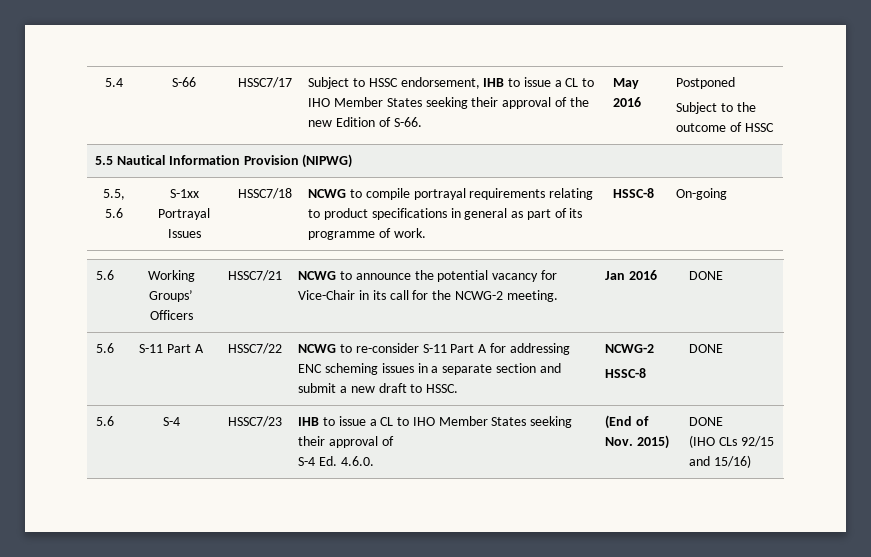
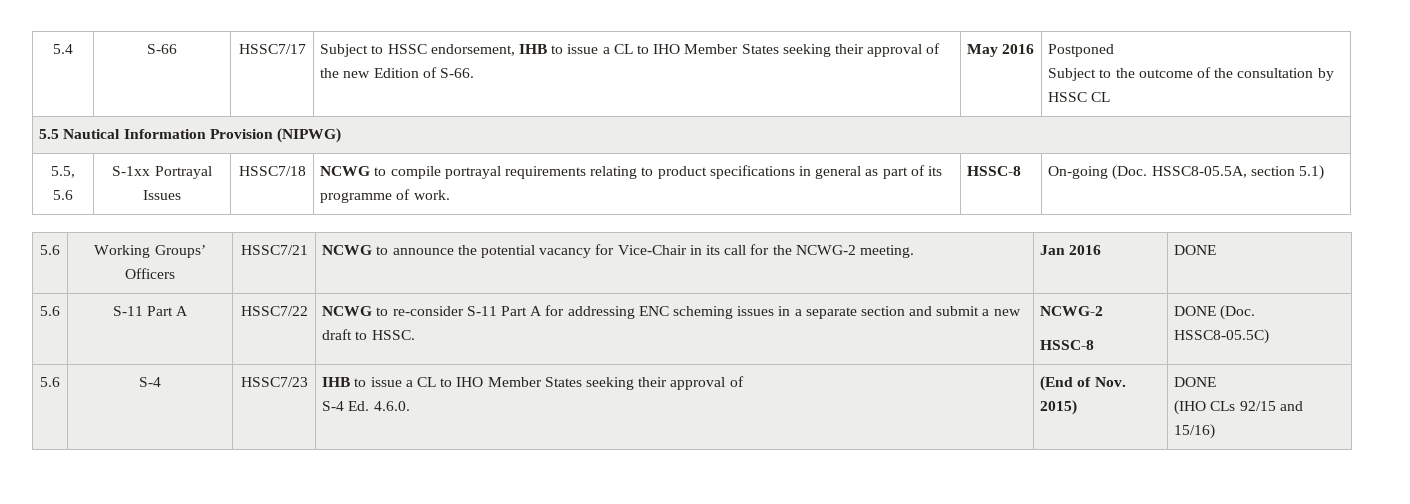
  5.4 | S-66 | HSSC7/17 | Subject to HSSC endorsement, IHB to issue a CL to IHO Member States seeking their approval of the new Edition of S-66. | May 2016 | Postponed
- Subject to the outcome of HSSC
+ Subject to the outcome of the consultation by HSSC CL
- 5.5, 5.6 | S-1xx Portrayal Issues | HSSC7/18 | NCWG to compile portrayal requirements relating to product specifications in general as part of its programme of work. | HSSC-8 | On-going
+ 5.5, 5.6 | S-1xx Portrayal Issues | HSSC7/18 | NCWG to compile portrayal requirements relating to product specifications in general as part of its programme of work. | HSSC-8 | On-going (Doc. HSSC8-05.5A, section 5.1)
  5.6 | S-11 Part A | HSSC7/22 | NCWG to re-consider S-11 Part A for addressing ENC scheming issues in a separate section and submit a new draft to HSSC. | NCWG-2
- HSSC-8 | DONE
+ HSSC-8 | DONE (Doc. HSSC8-05.5C)

